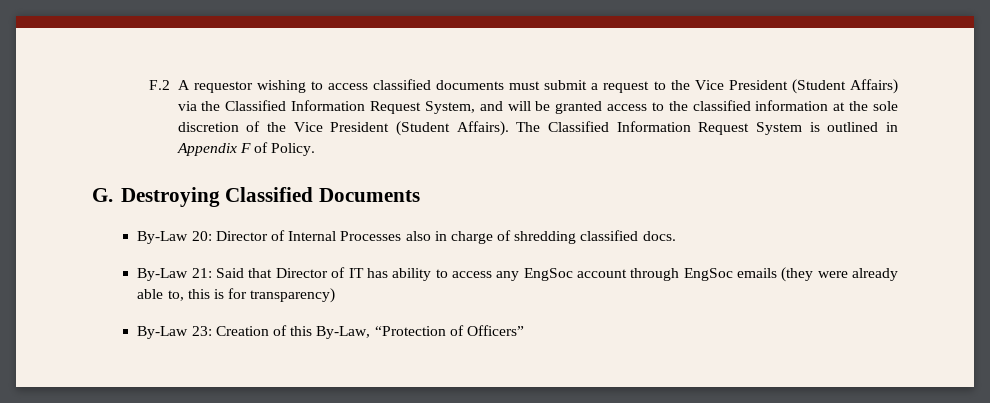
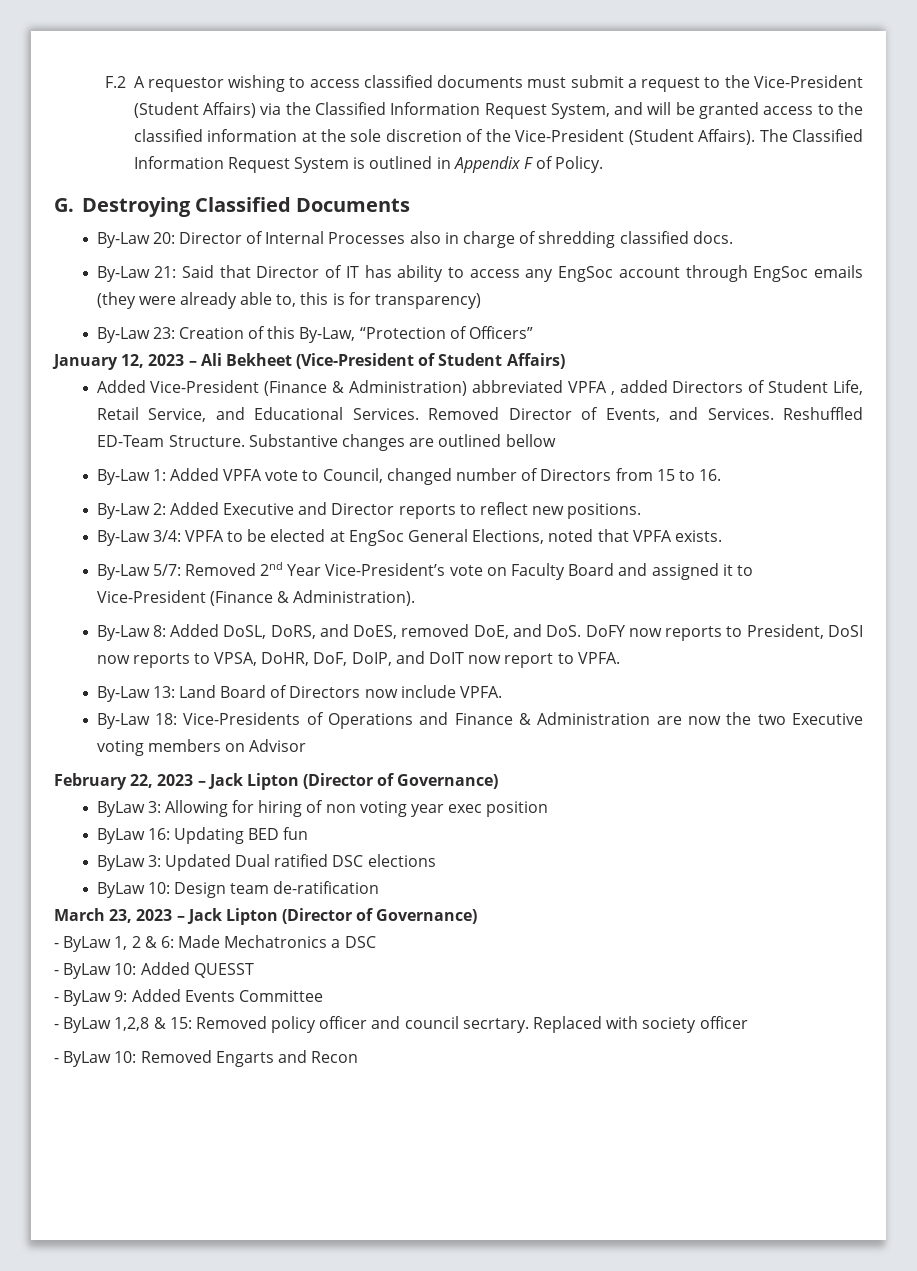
- F.2 A requestor wishing to access classified documents must submit a request to the Vice President (Student Affairs) via the Classified Information Request System, and will be granted access to the classified information at the sole discretion of the Vice President (Student Affairs).
+ F.2 A requestor wishing to access classified documents must submit a request to the Vice-President (Student Affairs) via the Classified Information Request System, and will be granted access to the classified information at the sole discretion of the Vice-President (Student Affairs).
+ January 12, 2023 – Ali Bekheet (Vice-President of Student Affairs)
+ Added Vice-President (Finance & Administration) abbreviated VPFA , added Directors of Student Life, Retail Service, and Educational Services. Removed Director of Events, and Services. Reshuffled ED-Team Structure. Substantive changes are outlined bellow
+ By-Law 1: Added VPFA vote to Council, changed number of Directors from 15 to 16.
+ By-Law 2: Added Executive and Director reports to reflect new positions.
+ By-Law 3/4: VPFA to be elected at EngSoc General Elections, noted that VPFA exists.
+ By-Law 5/7: Removed 2nd Year Vice-President’s vote on Faculty Board and assigned it to Vice-President (Finance & Administration).
+ By-Law 8: Added DoSL, DoRS, and DoES, removed DoE, and DoS. DoFY now reports to President, DoSI now reports to VPSA, DoHR, DoF, DoIP, and DoIT now report to VPFA.
+ By-Law 13: Land Board of Directors now include VPFA.
+ By-Law 18: Vice-Presidents of Operations and Finance & Administration are now the two Executive voting members on Advisor
+ February 22, 2023 – Jack Lipton (Director of Governance)
+ ByLaw 3: Allowing for hiring of non voting year exec position
+ ByLaw 16: Updating BED fun
+ ByLaw 3: Updated Dual ratified DSC elections
+ ByLaw 10: Design team de-ratification
+ March 23, 2023 – Jack Lipton (Director of Governance)
+ - ByLaw 1, 2 & 6: Made Mechatronics a DSC
+ - ByLaw 10: Added QUESST
+ - ByLaw 9: Added Events Committee
+ - ByLaw 1,2,8 & 15: Removed policy officer and council secrtary. Replaced with society officer
+ - ByLaw 10: Removed Engarts and Recon

